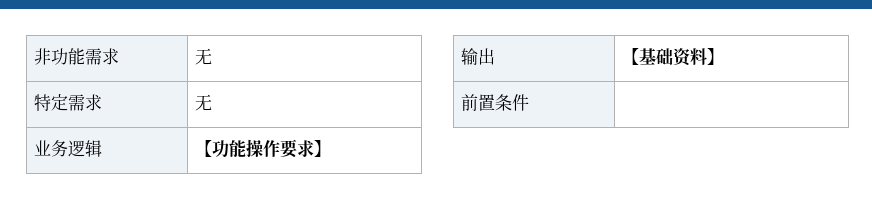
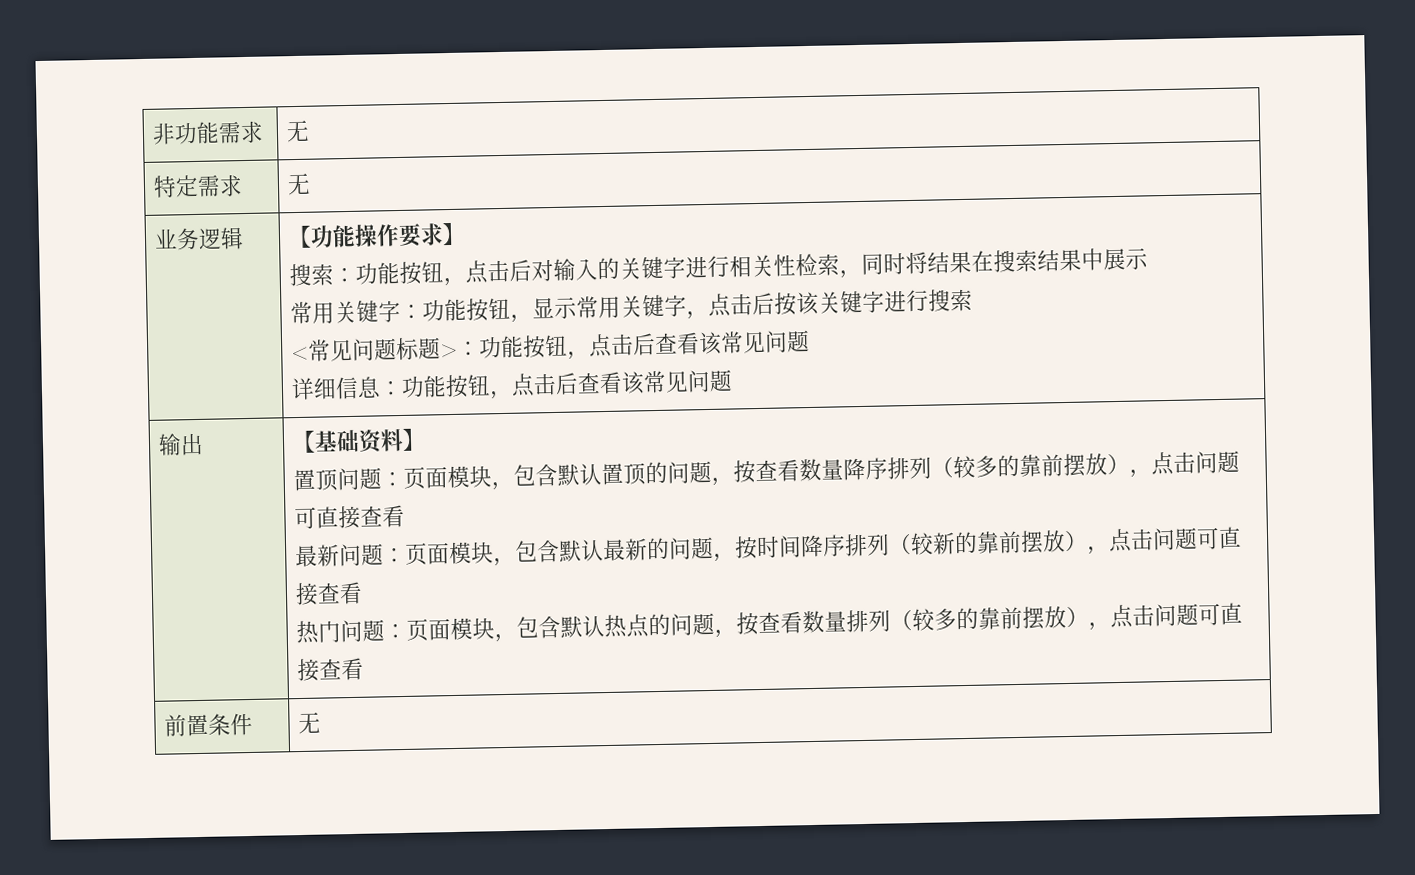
+ 搜索：功能按钮，点击后对输入的关键字进行相关性检索，同时将结果在搜索结果中展示
+ 常用关键字：功能按钮，显示常用关键字，点击后按该关键字进行搜索
+ <常见问题标题>：功能按钮，点击后查看该常见问题
+ 详细信息：功能按钮，点击后查看该常见问题
  输出 | 【基础资料】
+ 置顶问题：页面模块，包含默认置顶的问题，按查看数量降序排列（较多的靠前摆放），点击问题可直接查看
+ 最新问题：页面模块，包含默认最新的问题，按时间降序排列（较新的靠前摆放），点击问题可直接查看
+ 热门问题：页面模块，包含默认热点的问题，按查看数量排列（较多的靠前摆放），点击问题可直接查看
- 前置条件 |
+ 前置条件 | 无

